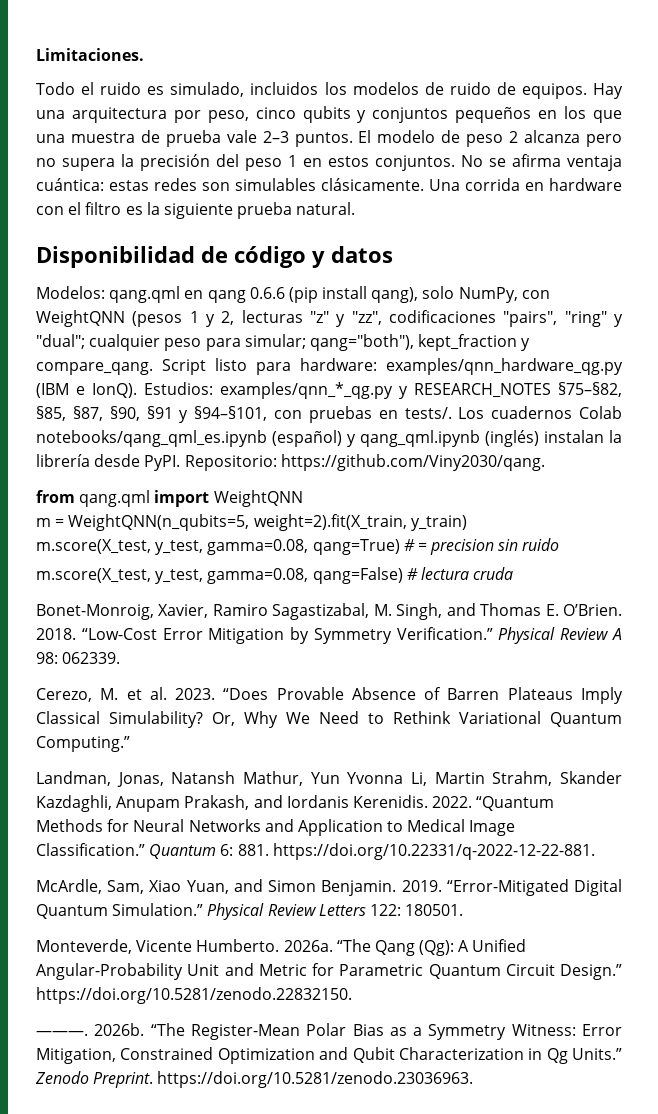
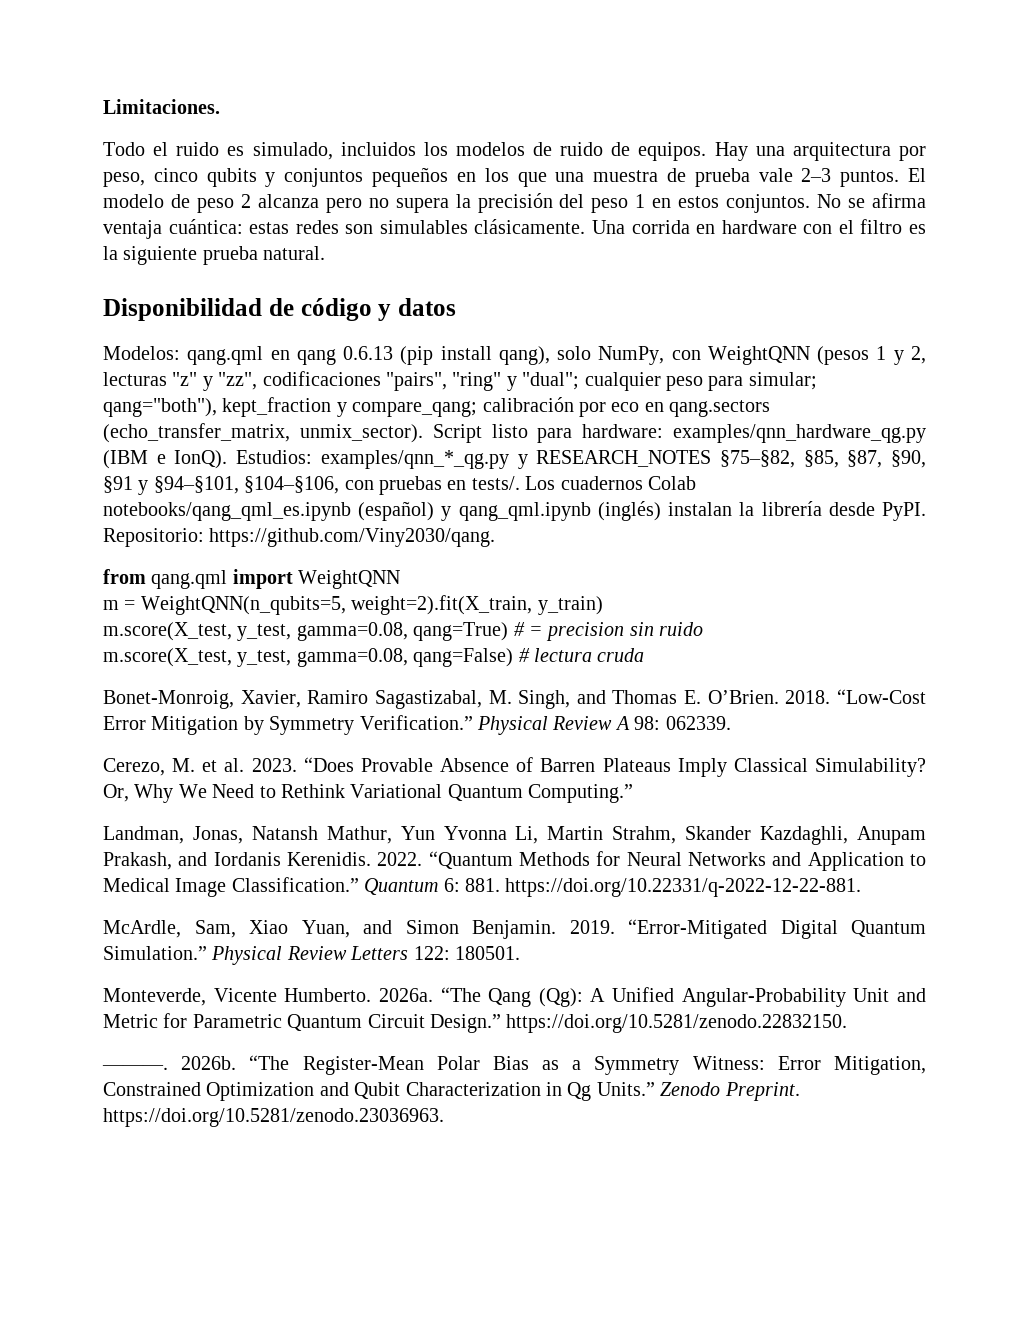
- Modelos: qang.qml en qang 0.6.6 (pip install qang), solo NumPy, con WeightQNN (pesos 1 y 2, lecturas "z" y "zz", codificaciones "pairs", "ring" y "dual"; cualquier peso para simular; qang="both"), kept_fraction y compare_qang.
+ Modelos: qang.qml en qang 0.6.13 (pip install qang), solo NumPy, con WeightQNN (pesos 1 y 2, lecturas "z" y "zz", codificaciones "pairs", "ring" y "dual"; cualquier peso para simular; qang="both"), kept_fraction y compare_qang; calibración por eco en qang.sectors (echo_transfer_matrix, unmix_sector).
- Estudios: examples/qnn_*_qg.py y RESEARCH_NOTES §75–§82, §85, §87, §90, §91 y §94–§101, con pruebas en tests/.
+ Estudios: examples/qnn_*_qg.py y RESEARCH_NOTES §75–§82, §85, §87, §90, §91 y §94–§101, §104–§106, con pruebas en tests/.

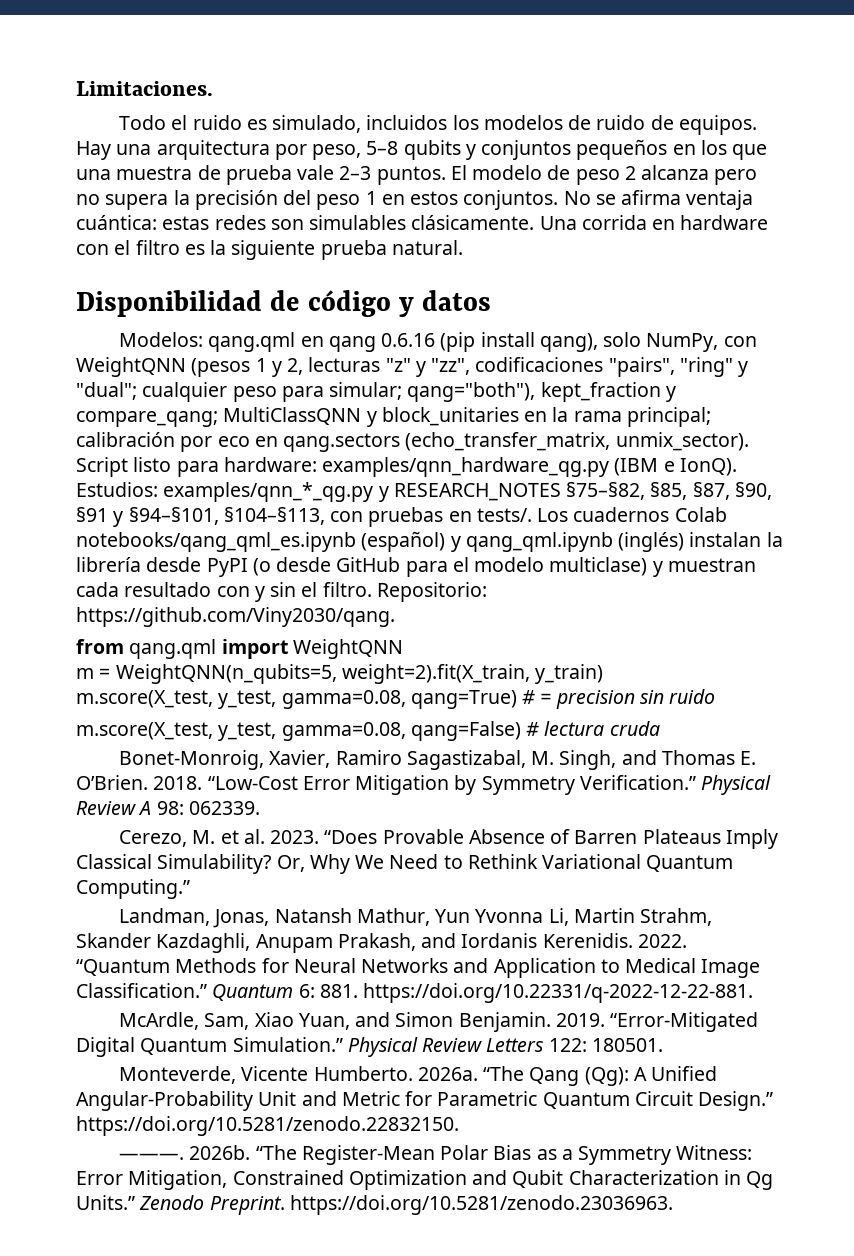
- Hay una arquitectura por peso, cinco qubits y conjuntos pequeños en los que una muestra de prueba vale 2–3 puntos.
+ Hay una arquitectura por peso, 5–8 qubits y conjuntos pequeños en los que una muestra de prueba vale 2–3 puntos.
- Modelos: qang.qml en qang 0.6.13 (pip install qang), solo NumPy, con WeightQNN (pesos 1 y 2, lecturas "z" y "zz", codificaciones "pairs", "ring" y "dual"; cualquier peso para simular; qang="both"), kept_fraction y compare_qang; calibración por eco en qang.sectors (echo_transfer_matrix, unmix_sector).
+ Modelos: qang.qml en qang 0.6.16 (pip install qang), solo NumPy, con WeightQNN (pesos 1 y 2, lecturas "z" y "zz", codificaciones "pairs", "ring" y "dual"; cualquier peso para simular; qang="both"), kept_fraction y compare_qang; MultiClassQNN y block_unitaries en la rama principal; calibración por eco en qang.sectors (echo_transfer_matrix, unmix_sector).
- Estudios: examples/qnn_*_qg.py y RESEARCH_NOTES §75–§82, §85, §87, §90, §91 y §94–§101, §104–§106, con pruebas en tests/.
+ Estudios: examples/qnn_*_qg.py y RESEARCH_NOTES §75–§82, §85, §87, §90, §91 y §94–§101, §104–§113, con pruebas en tests/.
- Los cuadernos Colab notebooks/qang_qml_es.ipynb (español) y qang_qml.ipynb (inglés) instalan la librería desde PyPI.
+ Los cuadernos Colab notebooks/qang_qml_es.ipynb (español) y qang_qml.ipynb (inglés) instalan la librería desde PyPI (o desde GitHub para el modelo multiclase) y muestran cada resultado con y sin el filtro.

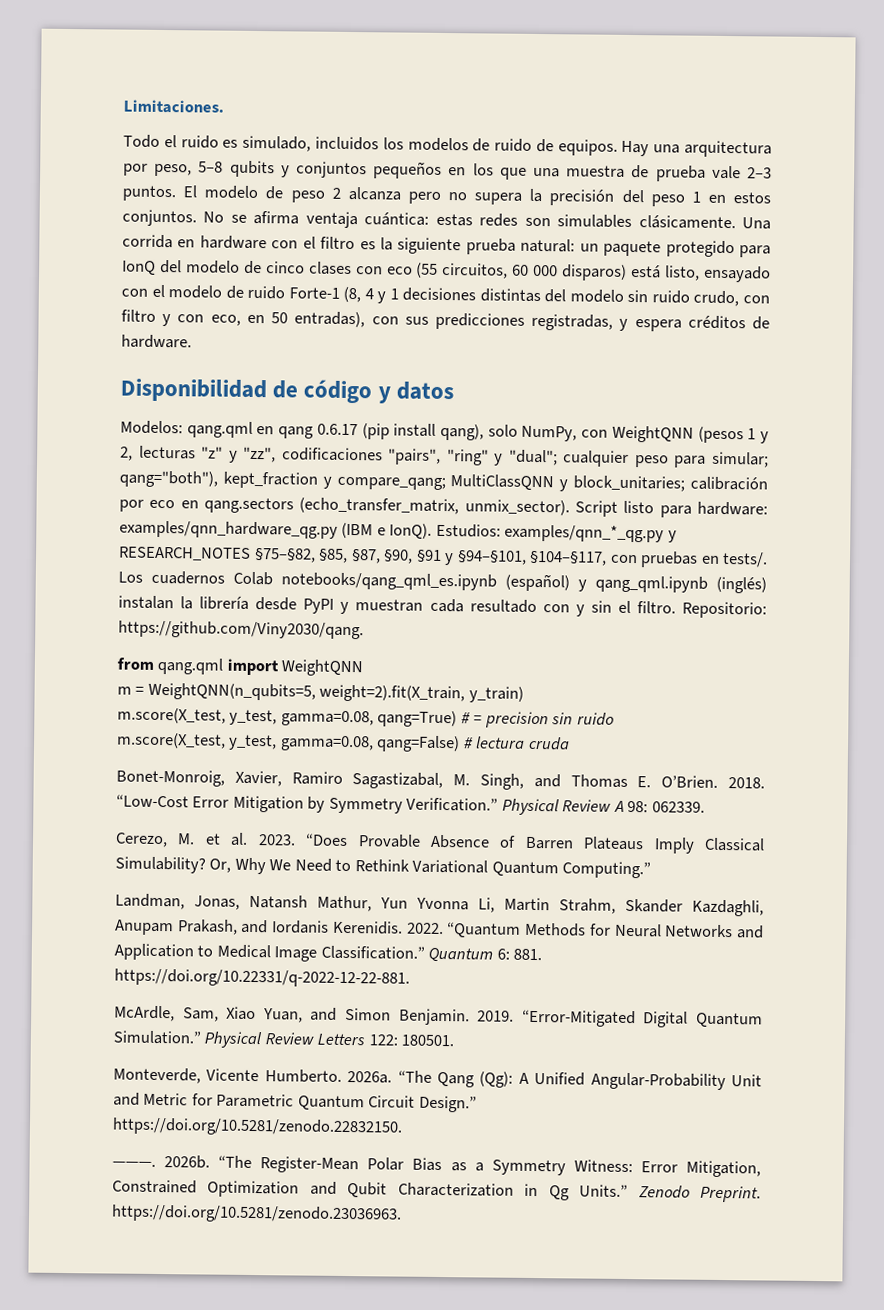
- Una corrida en hardware con el filtro es la siguiente prueba natural.
+ Una corrida en hardware con el filtro es la siguiente prueba natural: un paquete protegido para IonQ del modelo de cinco clases con eco (55 circuitos, 60 000 disparos) está listo, ensayado con el modelo de ruido Forte-1 (8, 4 y 1 decisiones distintas del modelo sin ruido crudo, con filtro y con eco, en 50 entradas), con sus predicciones registradas, y espera créditos de hardware.
- Modelos: qang.qml en qang 0.6.16 (pip install qang), solo NumPy, con WeightQNN (pesos 1 y 2, lecturas "z" y "zz", codificaciones "pairs", "ring" y "dual"; cualquier peso para simular; qang="both"), kept_fraction y compare_qang; MultiClassQNN y block_unitaries en la rama principal; calibración por eco en qang.sectors (echo_transfer_matrix, unmix_sector).
+ Modelos: qang.qml en qang 0.6.17 (pip install qang), solo NumPy, con WeightQNN (pesos 1 y 2, lecturas "z" y "zz", codificaciones "pairs", "ring" y "dual"; cualquier peso para simular; qang="both"), kept_fraction y compare_qang; MultiClassQNN y block_unitaries; calibración por eco en qang.sectors (echo_transfer_matrix, unmix_sector).
- Estudios: examples/qnn_*_qg.py y RESEARCH_NOTES §75–§82, §85, §87, §90, §91 y §94–§101, §104–§113, con pruebas en tests/.
+ Estudios: examples/qnn_*_qg.py y RESEARCH_NOTES §75–§82, §85, §87, §90, §91 y §94–§101, §104–§117, con pruebas en tests/.
- Los cuadernos Colab notebooks/qang_qml_es.ipynb (español) y qang_qml.ipynb (inglés) instalan la librería desde PyPI (o desde GitHub para el modelo multiclase) y muestran cada resultado con y sin el filtro.
+ Los cuadernos Colab notebooks/qang_qml_es.ipynb (español) y qang_qml.ipynb (inglés) instalan la librería desde PyPI y muestran cada resultado con y sin el filtro.

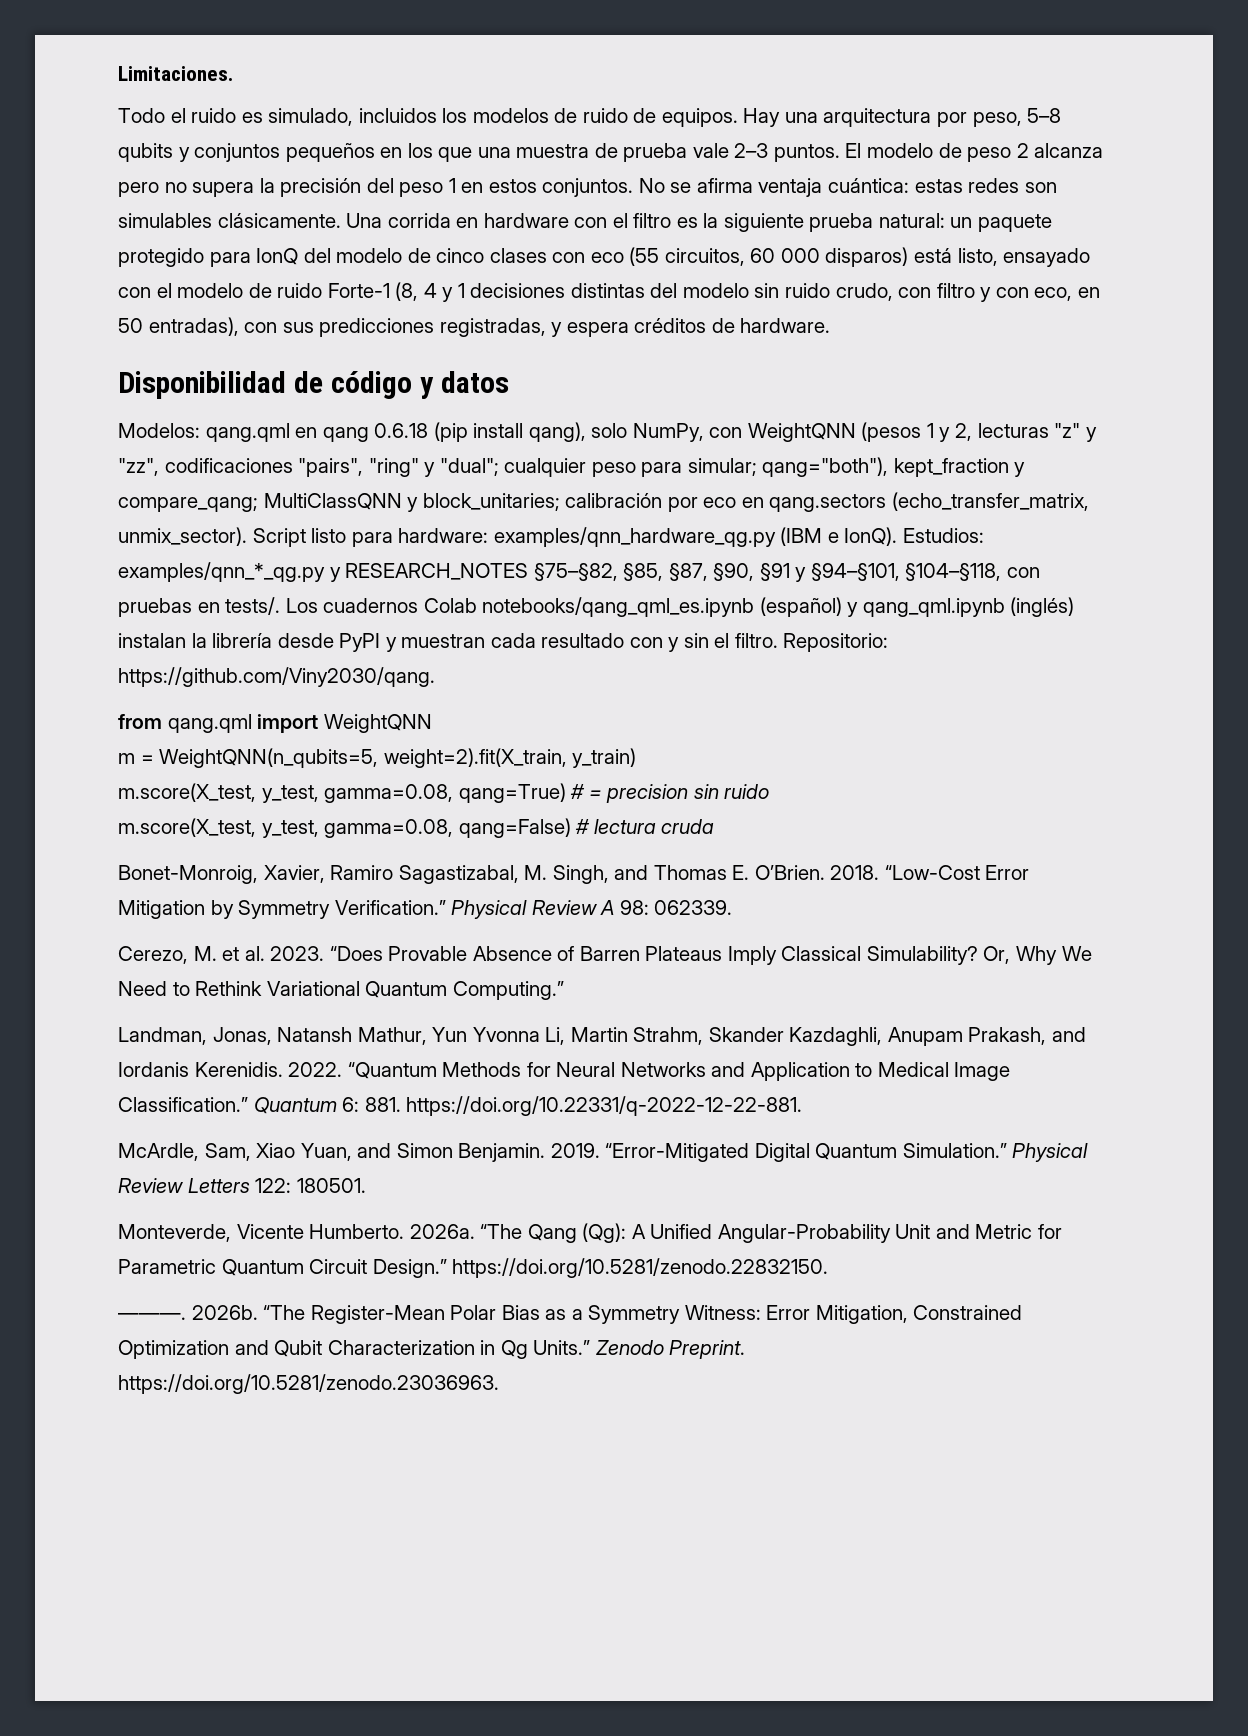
- Modelos: qang.qml en qang 0.6.17 (pip install qang), solo NumPy, con WeightQNN (pesos 1 y 2, lecturas "z" y "zz", codificaciones "pairs", "ring" y "dual"; cualquier peso para simular; qang="both"), kept_fraction y compare_qang; MultiClassQNN y block_unitaries; calibración por eco en qang.sectors (echo_transfer_matrix, unmix_sector).
+ Modelos: qang.qml en qang 0.6.18 (pip install qang), solo NumPy, con WeightQNN (pesos 1 y 2, lecturas "z" y "zz", codificaciones "pairs", "ring" y "dual"; cualquier peso para simular; qang="both"), kept_fraction y compare_qang; MultiClassQNN y block_unitaries; calibración por eco en qang.sectors (echo_transfer_matrix, unmix_sector).
- Estudios: examples/qnn_*_qg.py y RESEARCH_NOTES §75–§82, §85, §87, §90, §91 y §94–§101, §104–§117, con pruebas en tests/.
+ Estudios: examples/qnn_*_qg.py y RESEARCH_NOTES §75–§82, §85, §87, §90, §91 y §94–§101, §104–§118, con pruebas en tests/.

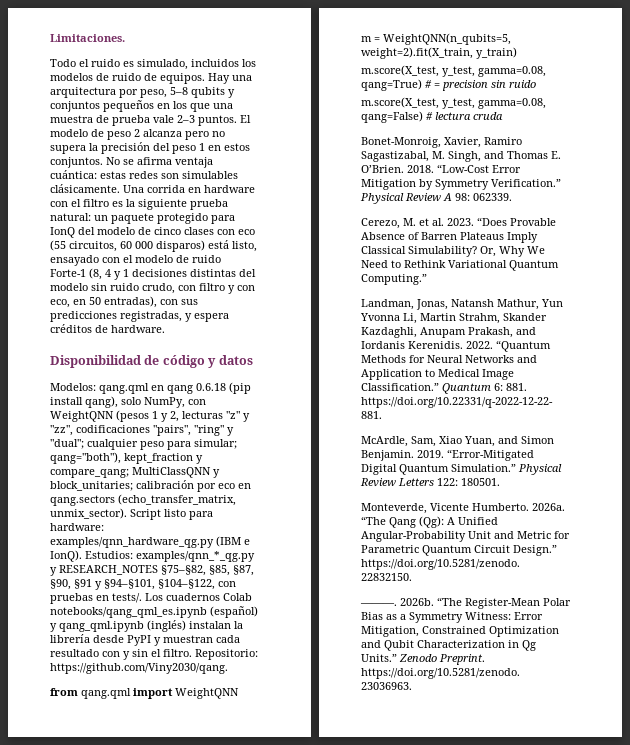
- Estudios: examples/qnn_*_qg.py y RESEARCH_NOTES §75–§82, §85, §87, §90, §91 y §94–§101, §104–§118, con pruebas en tests/.
+ Estudios: examples/qnn_*_qg.py y RESEARCH_NOTES §75–§82, §85, §87, §90, §91 y §94–§101, §104–§122, con pruebas en tests/.

